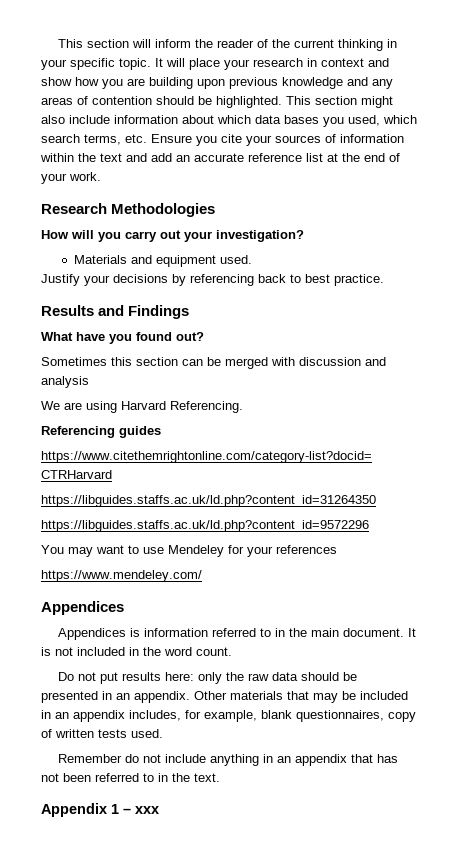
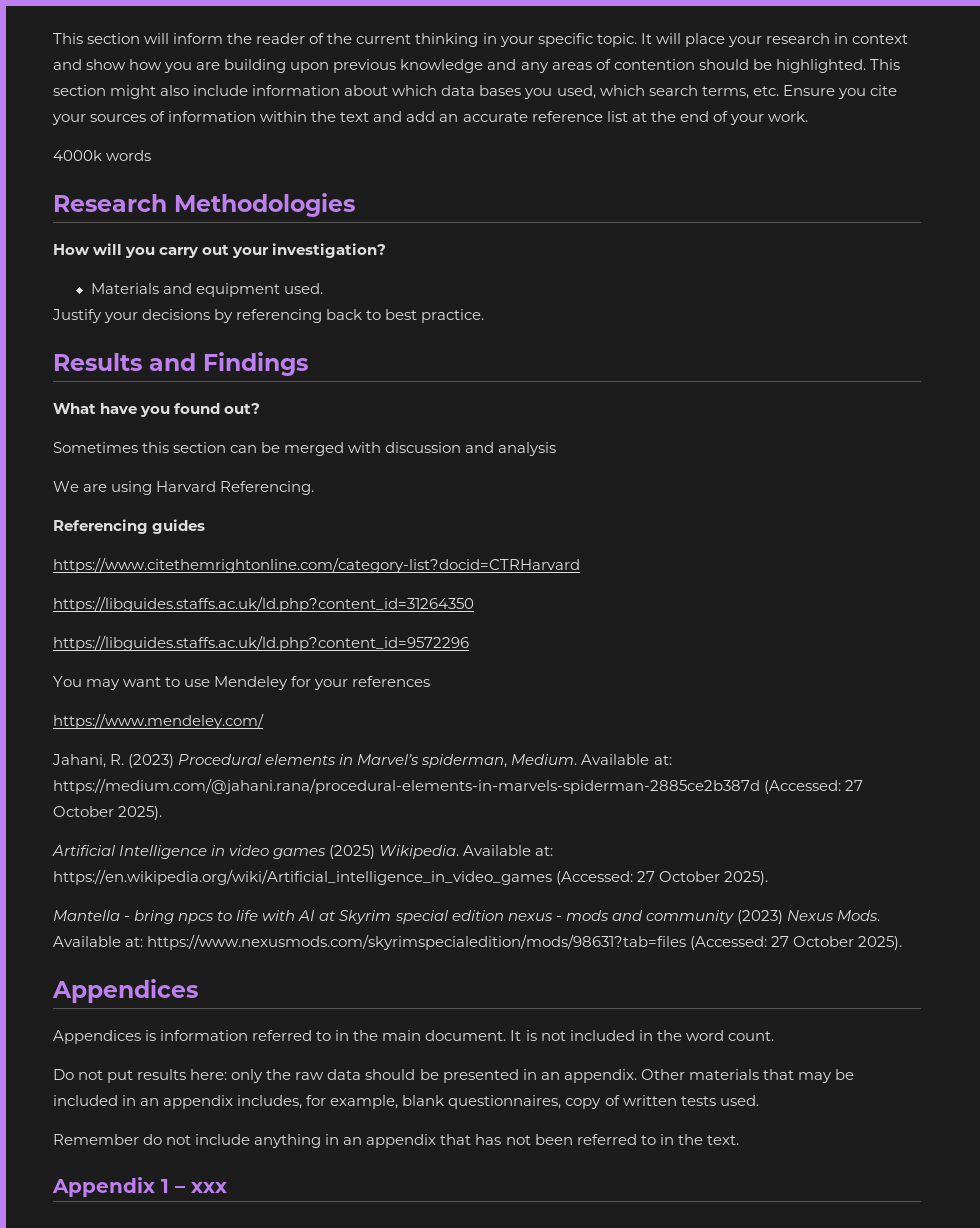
+ 4000k words
+ Jahani, R. (2023) Procedural elements in Marvel’s spiderman, Medium. Available at: https://medium.com/@jahani.rana/procedural-elements-in-marvels-spiderman-2885ce2b387d (Accessed: 27 October 2025).
+ Artificial Intelligence in video games (2025) Wikipedia. Available at: https://en.wikipedia.org/wiki/Artificial_intelligence_in_video_games (Accessed: 27 October 2025).
+ Mantella - bring npcs to life with AI at Skyrim special edition nexus - mods and community (2023) Nexus Mods. Available at: https://www.nexusmods.com/skyrimspecialedition/mods/98631?tab=files (Accessed: 27 October 2025).

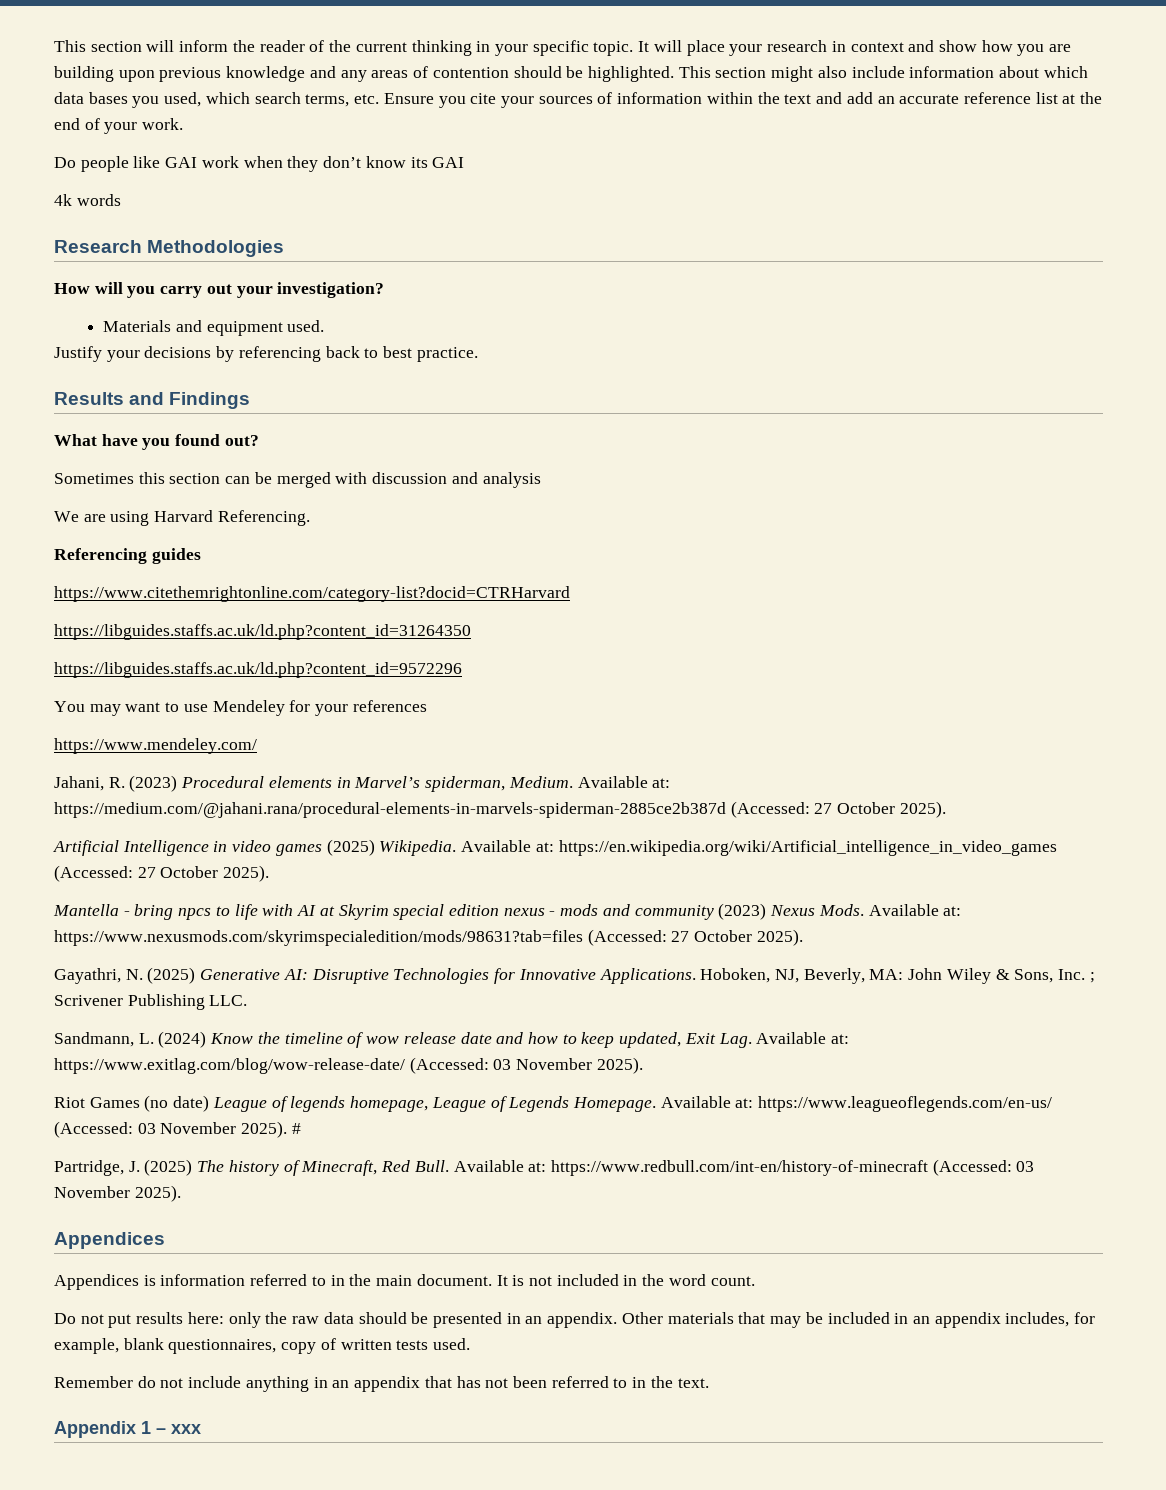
- 4000k words
+ Do people like GAI work when they don’t know its GAI
+ 4k words
+ Gayathri, N. (2025) Generative AI: Disruptive Technologies for Innovative Applications. Hoboken, NJ, Beverly, MA: John Wiley & Sons, Inc. ; Scrivener Publishing LLC.
+ Sandmann, L. (2024) Know the timeline of wow release date and how to keep updated, Exit Lag. Available at: https://www.exitlag.com/blog/wow-release-date/ (Accessed: 03 November 2025).
+ Riot Games (no date) League of legends homepage, League of Legends Homepage. Available at: https://www.leagueoflegends.com/en-us/ (Accessed: 03 November 2025). #
+ Partridge, J. (2025) The history of Minecraft, Red Bull. Available at: https://www.redbull.com/int-en/history-of-minecraft (Accessed: 03 November 2025).

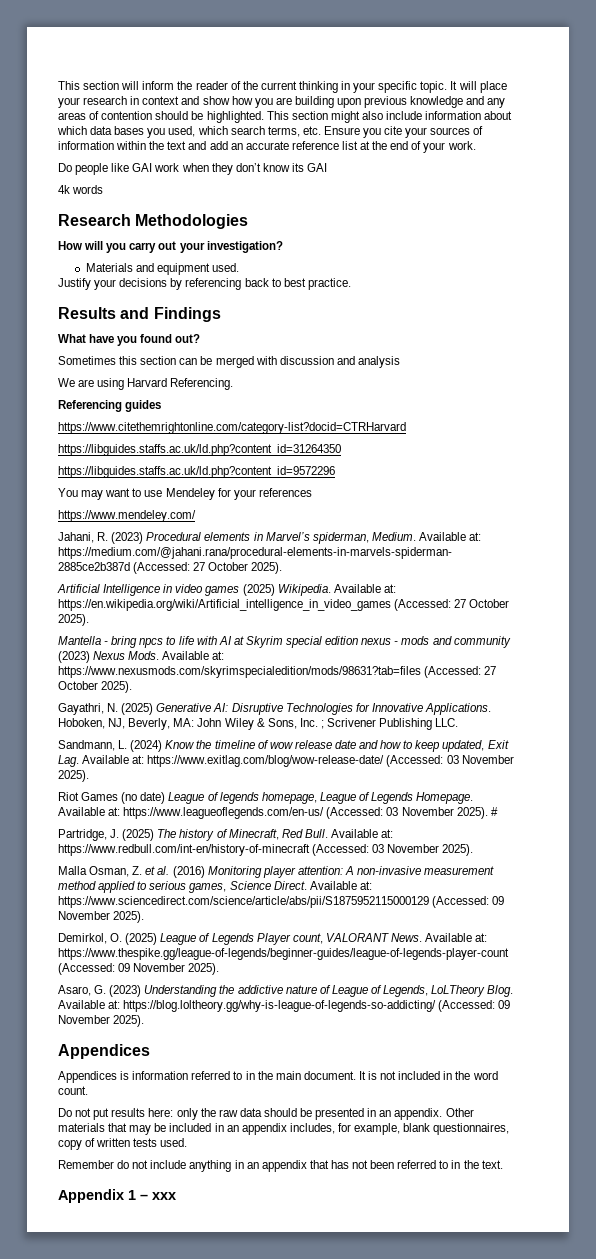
+ Malla Osman, Z. et al. (2016) Monitoring player attention: A non-invasive measurement method applied to serious games, Science Direct. Available at: https://www.sciencedirect.com/science/article/abs/pii/S1875952115000129 (Accessed: 09 November 2025).
+ Demirkol, O. (2025) League of Legends Player count, VALORANT News. Available at: https://www.thespike.gg/league-of-legends/beginner-guides/league-of-legends-player-count (Accessed: 09 November 2025).
+ Asaro, G. (2023) Understanding the addictive nature of League of Legends, LoLTheory Blog. Available at: https://blog.loltheory.gg/why-is-league-of-legends-so-addicting/ (Accessed: 09 November 2025).

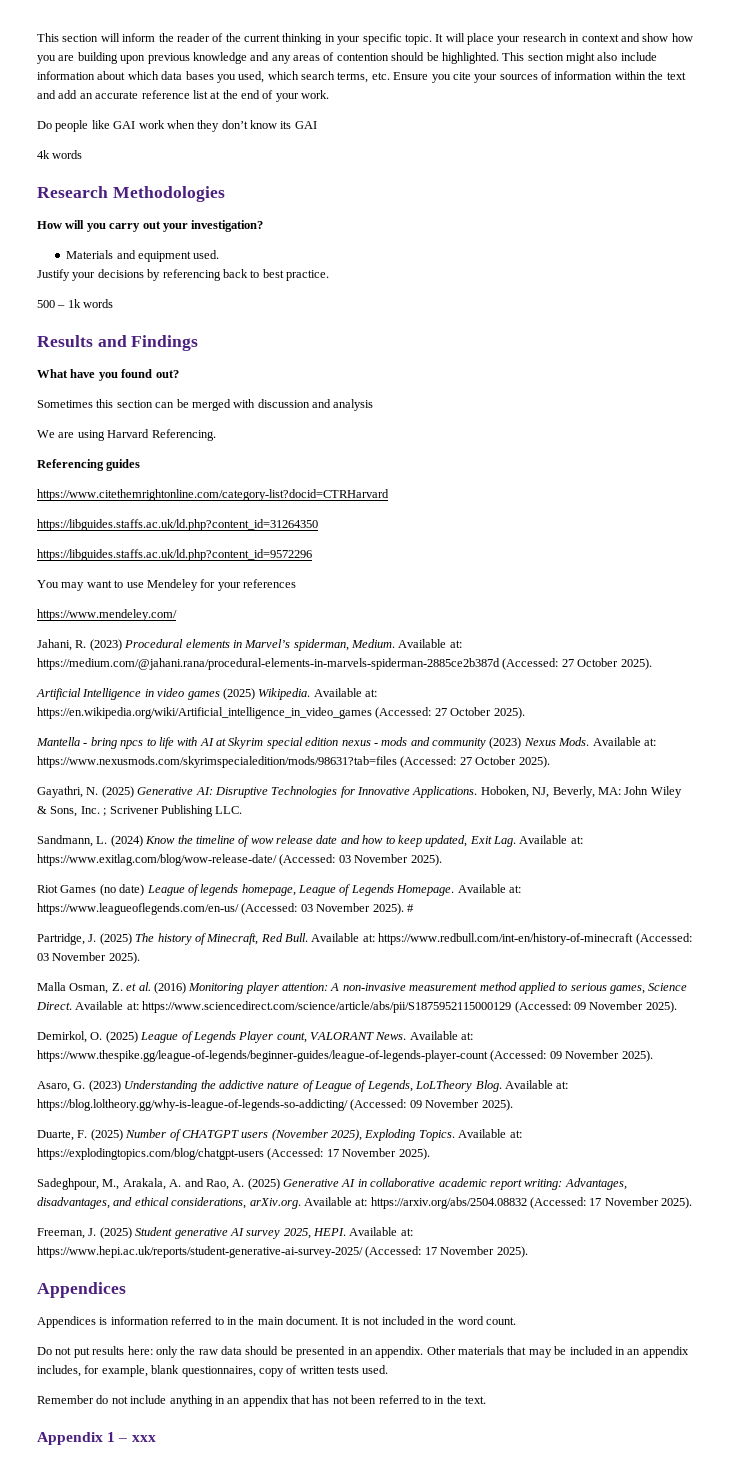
+ 500 – 1k words
+ Duarte, F. (2025) Number of CHATGPT users (November 2025), Exploding Topics. Available at: https://explodingtopics.com/blog/chatgpt-users (Accessed: 17 November 2025).
+ Sadeghpour, M., Arakala, A. and Rao, A. (2025) Generative AI in collaborative academic report writing: Advantages, disadvantages, and ethical considerations, arXiv.org. Available at: https://arxiv.org/abs/2504.08832 (Accessed: 17 November 2025).
+ Freeman, J. (2025) Student generative AI survey 2025, HEPI. Available at: https://www.hepi.ac.uk/reports/student-generative-ai-survey-2025/ (Accessed: 17 November 2025).

